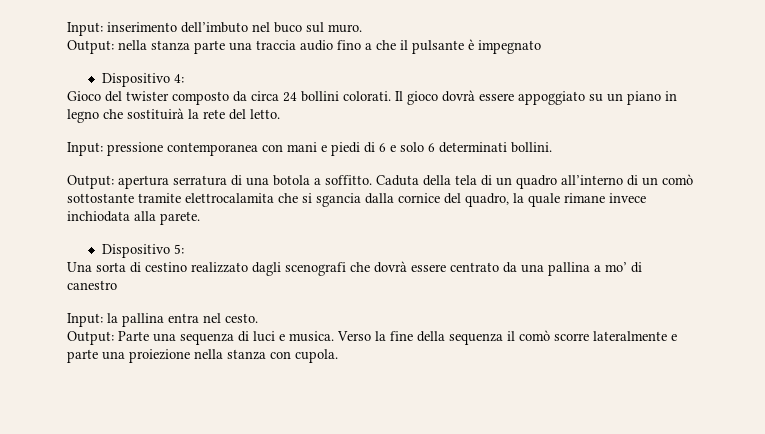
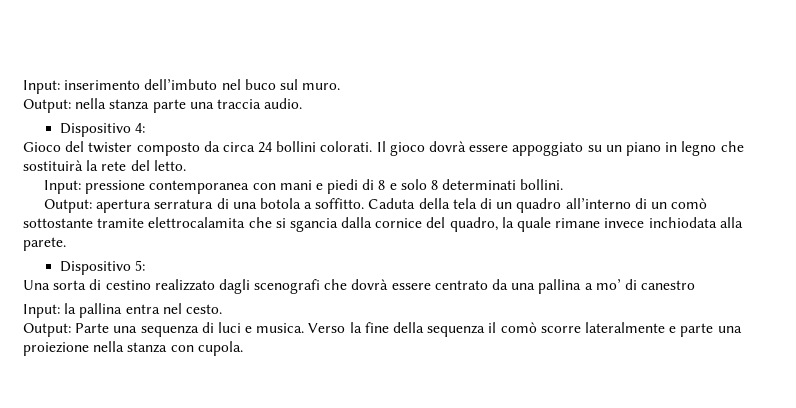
- Output: nella stanza parte una traccia audio fino a che il pulsante è impegnato
+ Output: nella stanza parte una traccia audio.
- Input: pressione contemporanea con mani e piedi di 6 e solo 6 determinati bollini.
+ Input: pressione contemporanea con mani e piedi di 8 e solo 8 determinati bollini.

